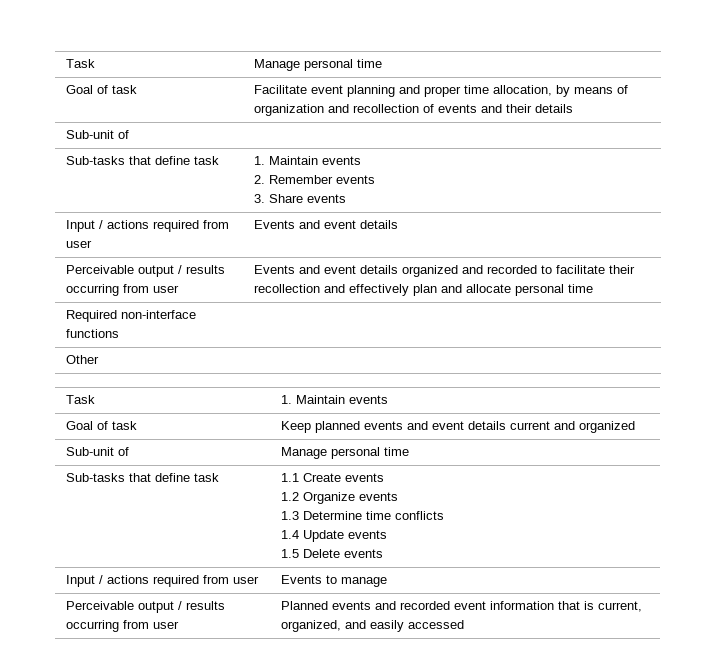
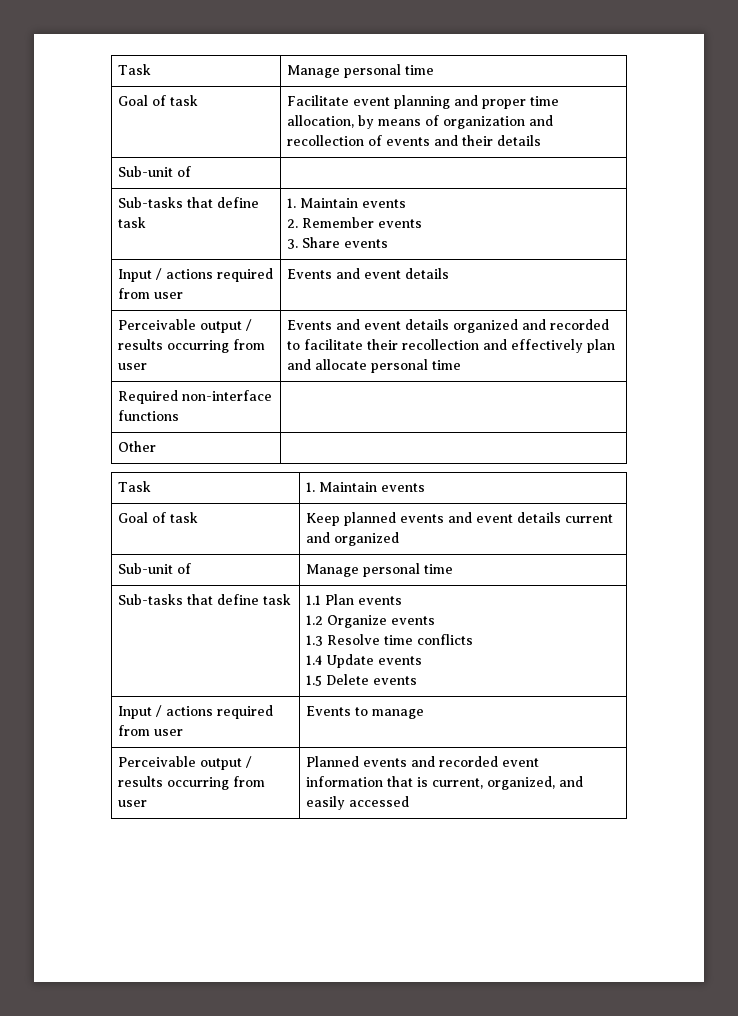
- Sub-tasks that define task | 1.1 Create events
+ Sub-tasks that define task | 1.1 Plan events
  1.2 Organize events
- 1.3 Determine time conflicts
+ 1.3 Resolve time conflicts

